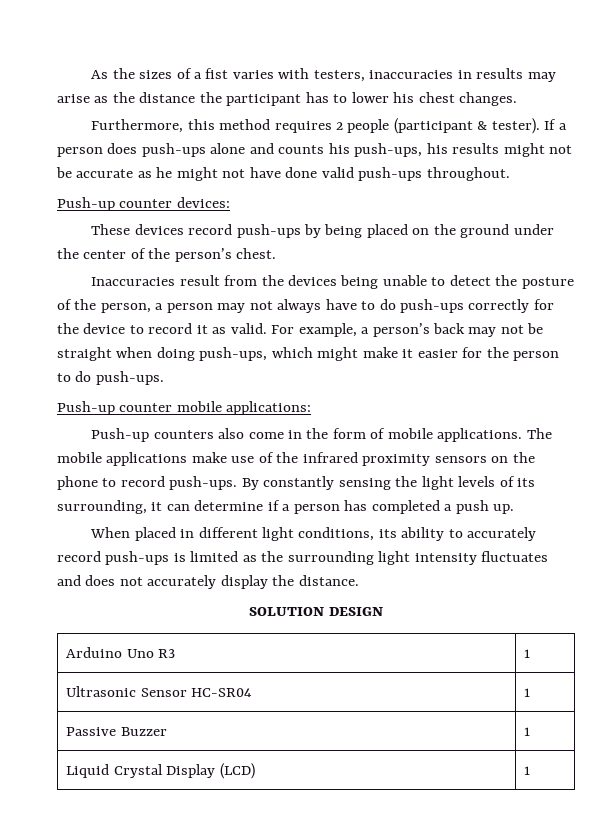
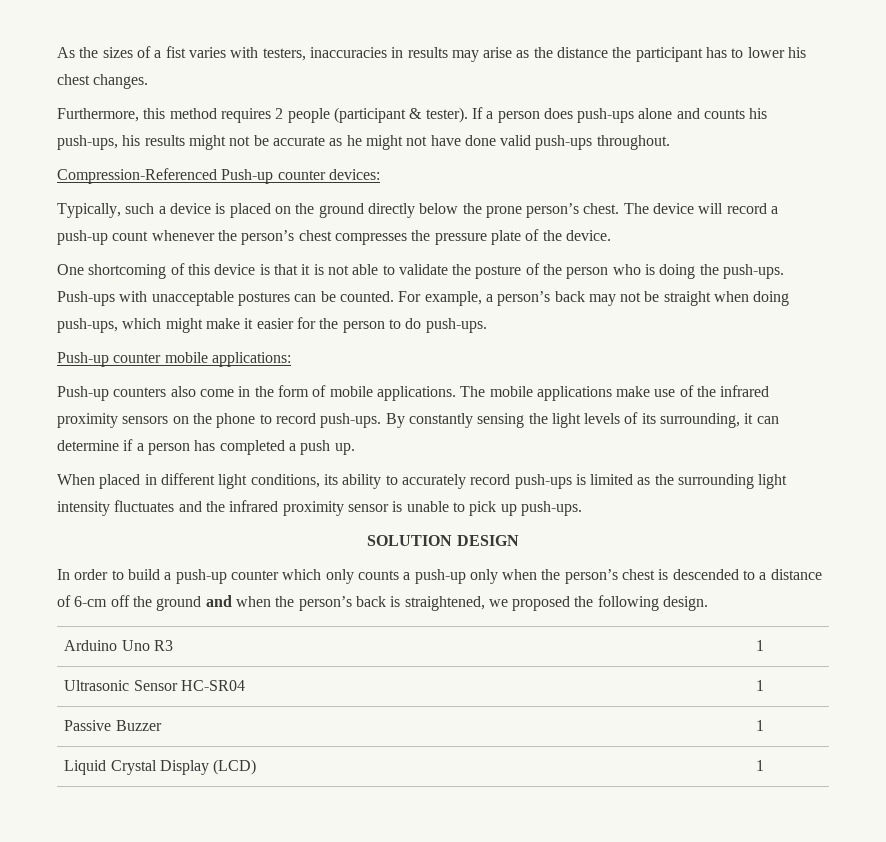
- Push-up counter devices:
+ Compression-Referenced Push-up counter devices:
- These devices record push-ups by being placed on the ground under the center of the person’s chest.
- Inaccuracies result from the devices being unable to detect the posture of the person, a person may not always have to do push-ups correctly for the device to record it as valid.
+ Typically, such a device is placed on the ground directly below the prone person’s chest. The device will record a push-up count whenever the person’s chest compresses the pressure plate of the device.
+ One shortcoming of this device is that it is not able to validate the posture of the person who is doing the push-ups. Push-ups with unacceptable postures can be counted.
- When placed in different light conditions, its ability to accurately record push-ups is limited as the surrounding light intensity fluctuates and does not accurately display the distance.
+ When placed in different light conditions, its ability to accurately record push-ups is limited as the surrounding light intensity fluctuates and the infrared proximity sensor is unable to pick up push-ups.
  SOLUTION DESIGN
+ In order to build a push-up counter which only counts a push-up only when the person’s chest is descended to a distance of 6-cm off the ground and when the person’s back is straightened, we proposed the following design.

